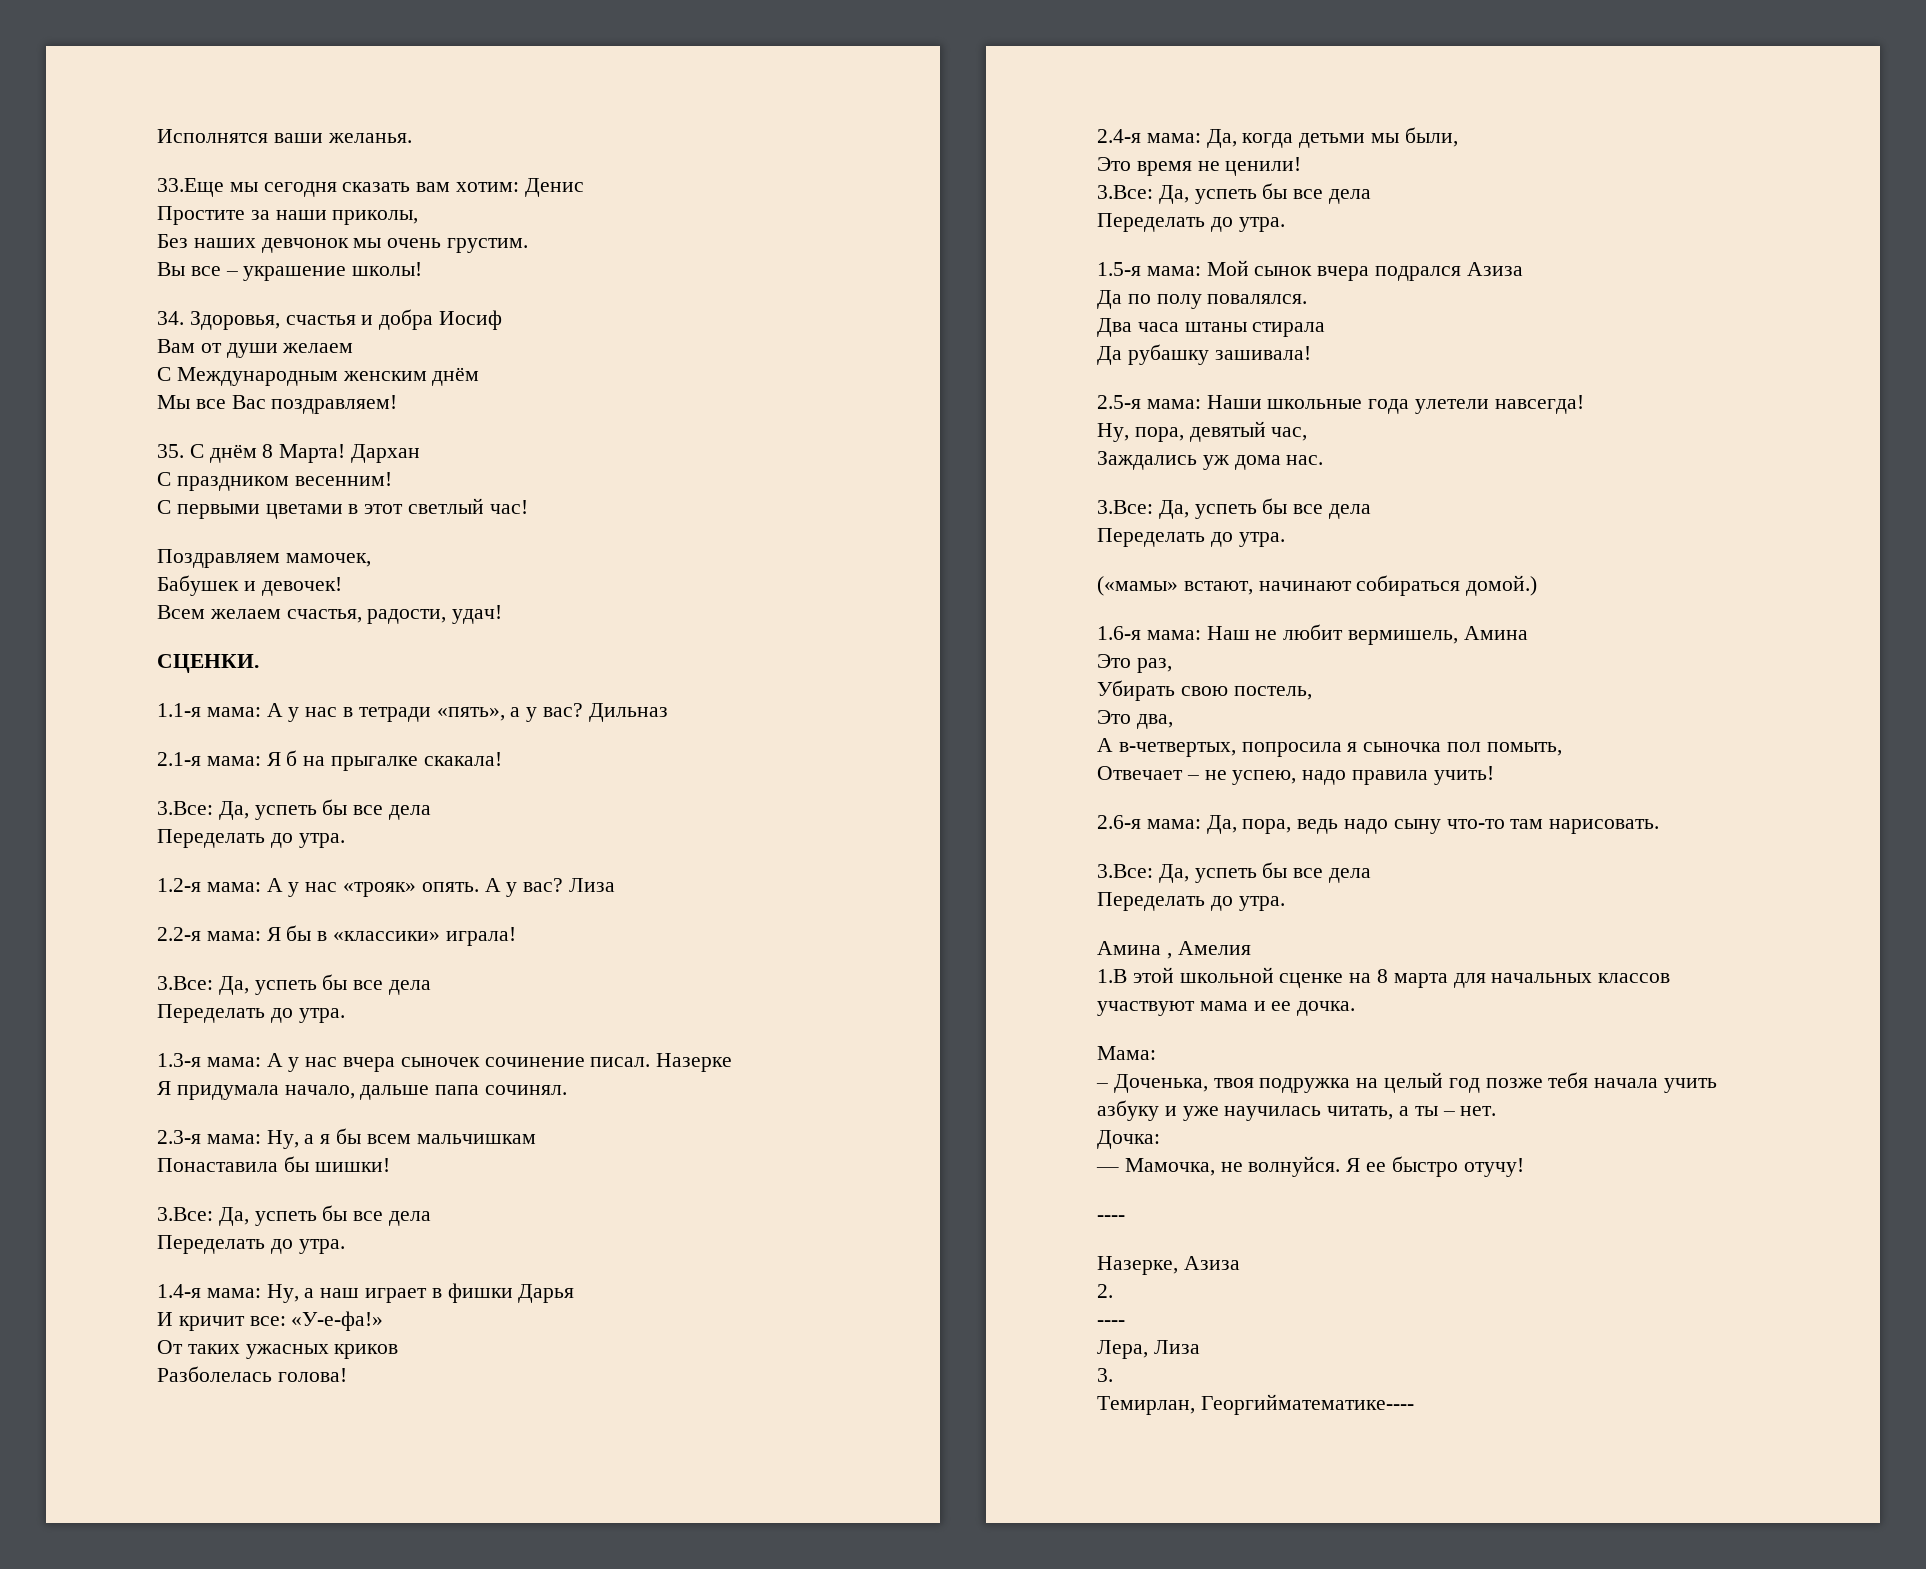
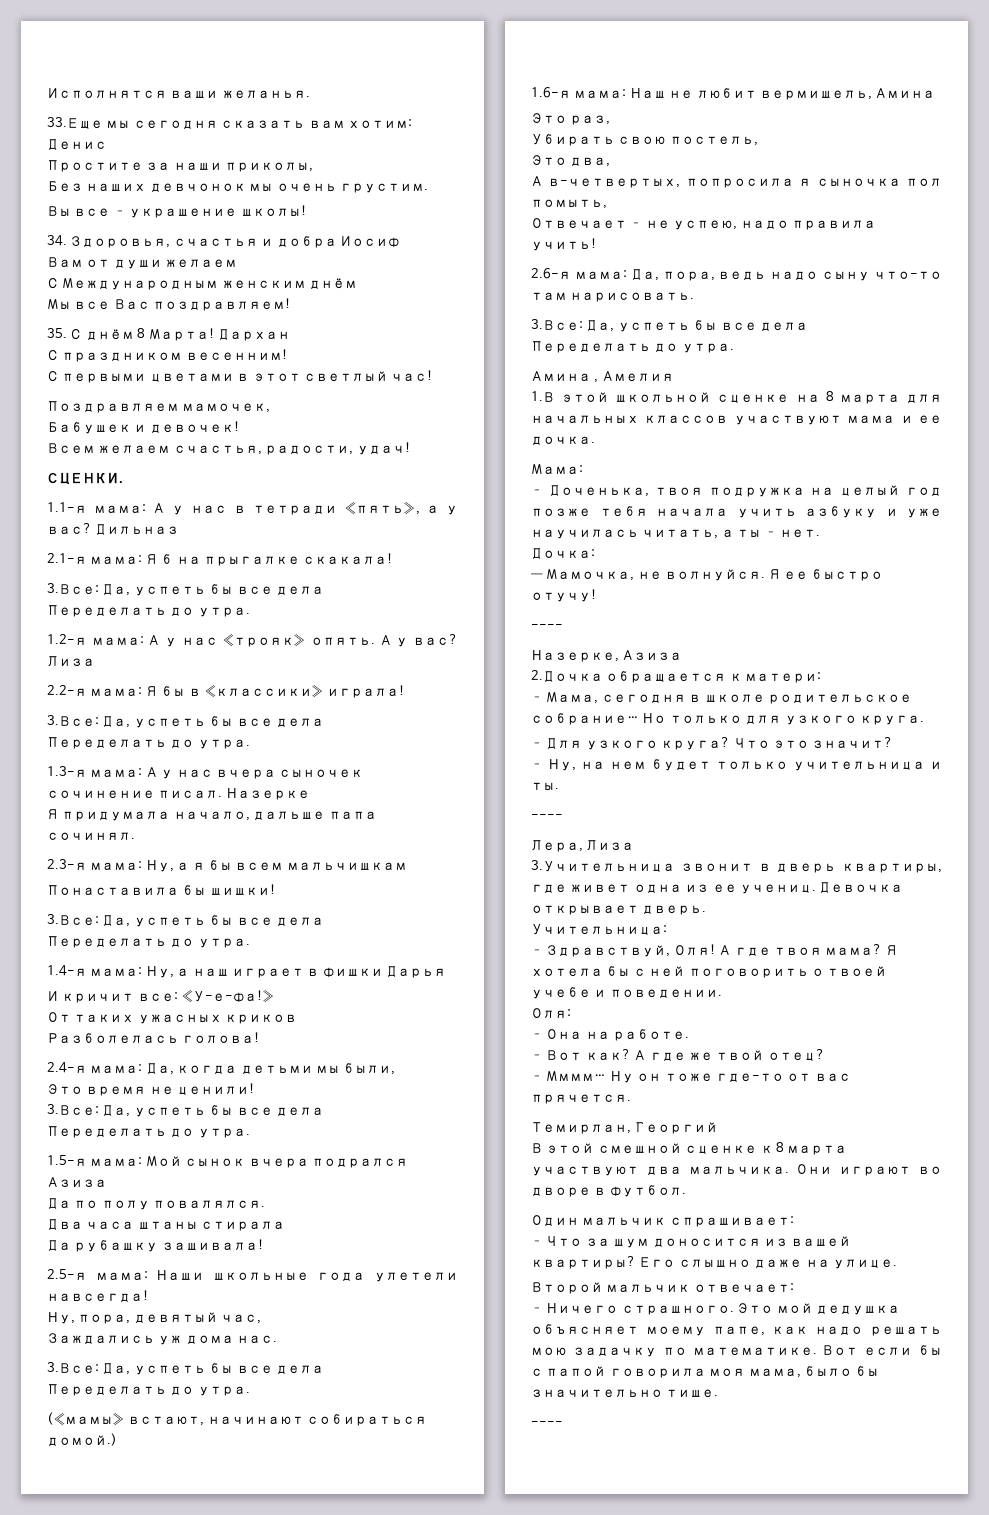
- 2.
+ 2.Дочка обращается к матери:
+ – Мама, сегодня в школе родительское собрание… Но только для узкого круга.
+ – Для узкого круга? Что это значит?
+ – Ну, на нем будет только учительница и ты.
  ----
  Лера, Лиза
- 3.
- Темирлан, Георгийматематике----
+ 3.Учительница звонит в дверь квартиры, где живет одна из ее учениц. Девочка открывает дверь.
+ Учительница:
+ – Здравствуй, Оля! А где твоя мама? Я хотела бы с ней поговорить о твоей учебе и поведении.
+ Оля:
+ – Она на работе.
+ – Вот как? А где же твой отец?
+ – Мммм… Ну он тоже где-то от вас прячется.
+ Темирлан, Георгий
+ В этой смешной сценке к 8 марта участвуют два мальчика. Они играют во дворе в футбол.
+ Один мальчик спрашивает:
+ – Что за шум доносится из вашей квартиры? Его слышно даже на улице.
+ Второй мальчик отвечает:
+ – Ничего страшного. Это мой дедушка объясняет моему папе, как надо решать мою задачку по математике. Вот если бы с папой говорила моя мама, было бы значительно тише.
+ ----

